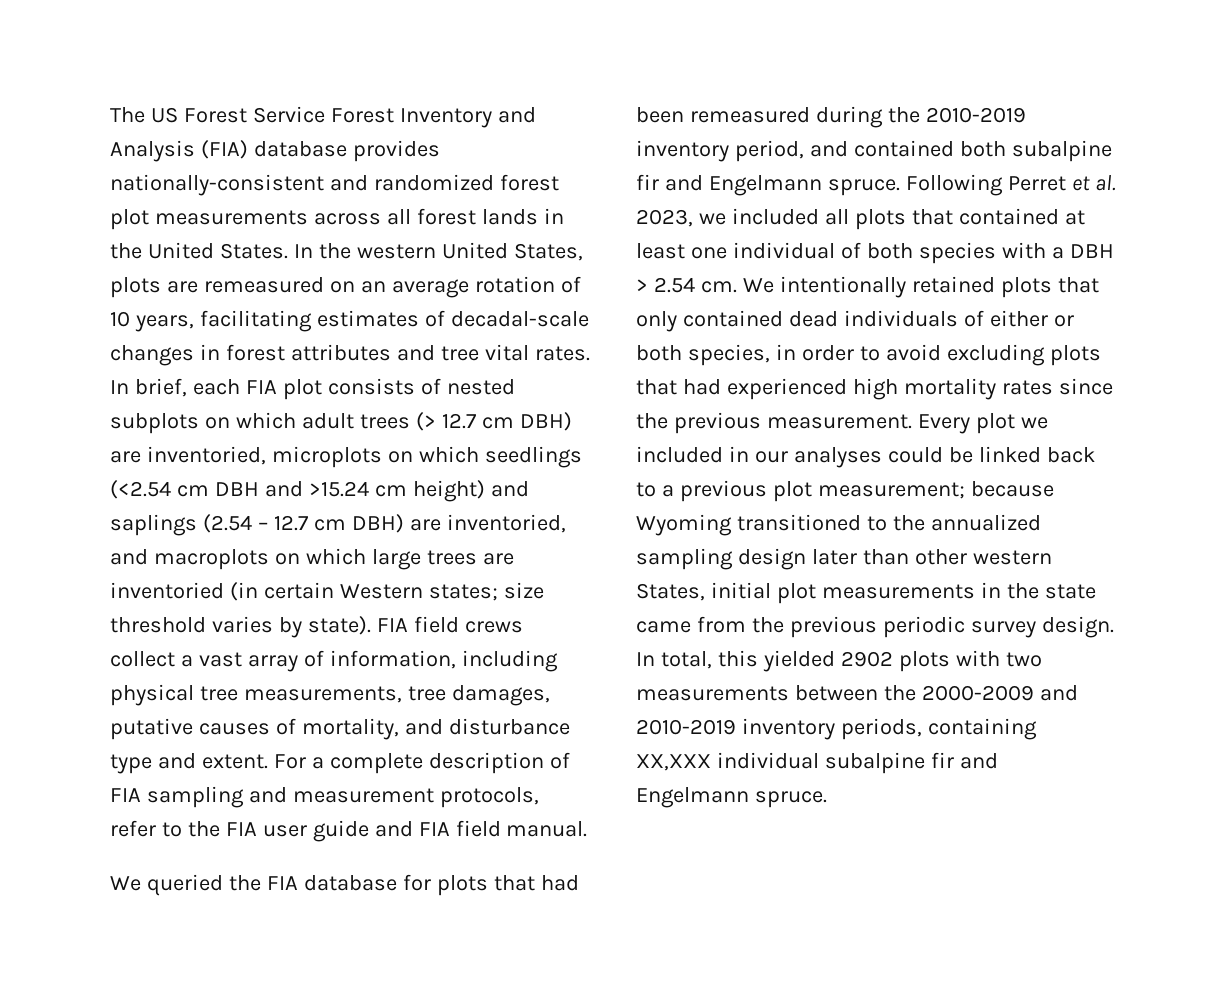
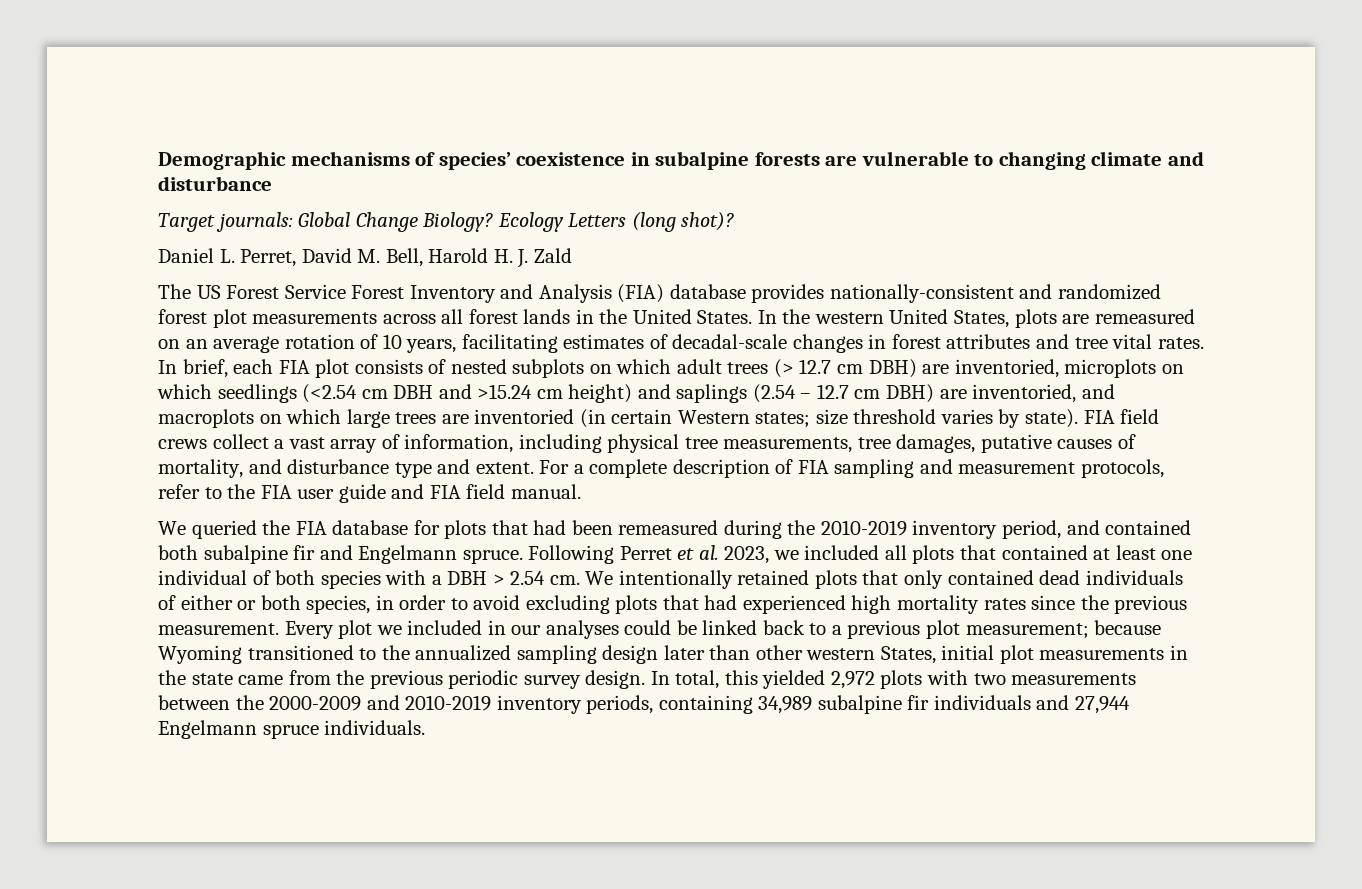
+ Demographic mechanisms of species’ coexistence in subalpine forests are vulnerable to changing climate and disturbance
+ Target journals: Global Change Biology? Ecology Letters (long shot)?
+ Daniel L. Perret, David M. Bell, Harold H. J. Zald
- In total, this yielded 2902 plots with two measurements between the 2000-2009 and 2010-2019 inventory periods, containing XX,XXX individual subalpine fir and Engelmann spruce.
+ In total, this yielded 2,972 plots with two measurements between the 2000-2009 and 2010-2019 inventory periods, containing 34,989 subalpine fir individuals and 27,944 Engelmann spruce individuals.

